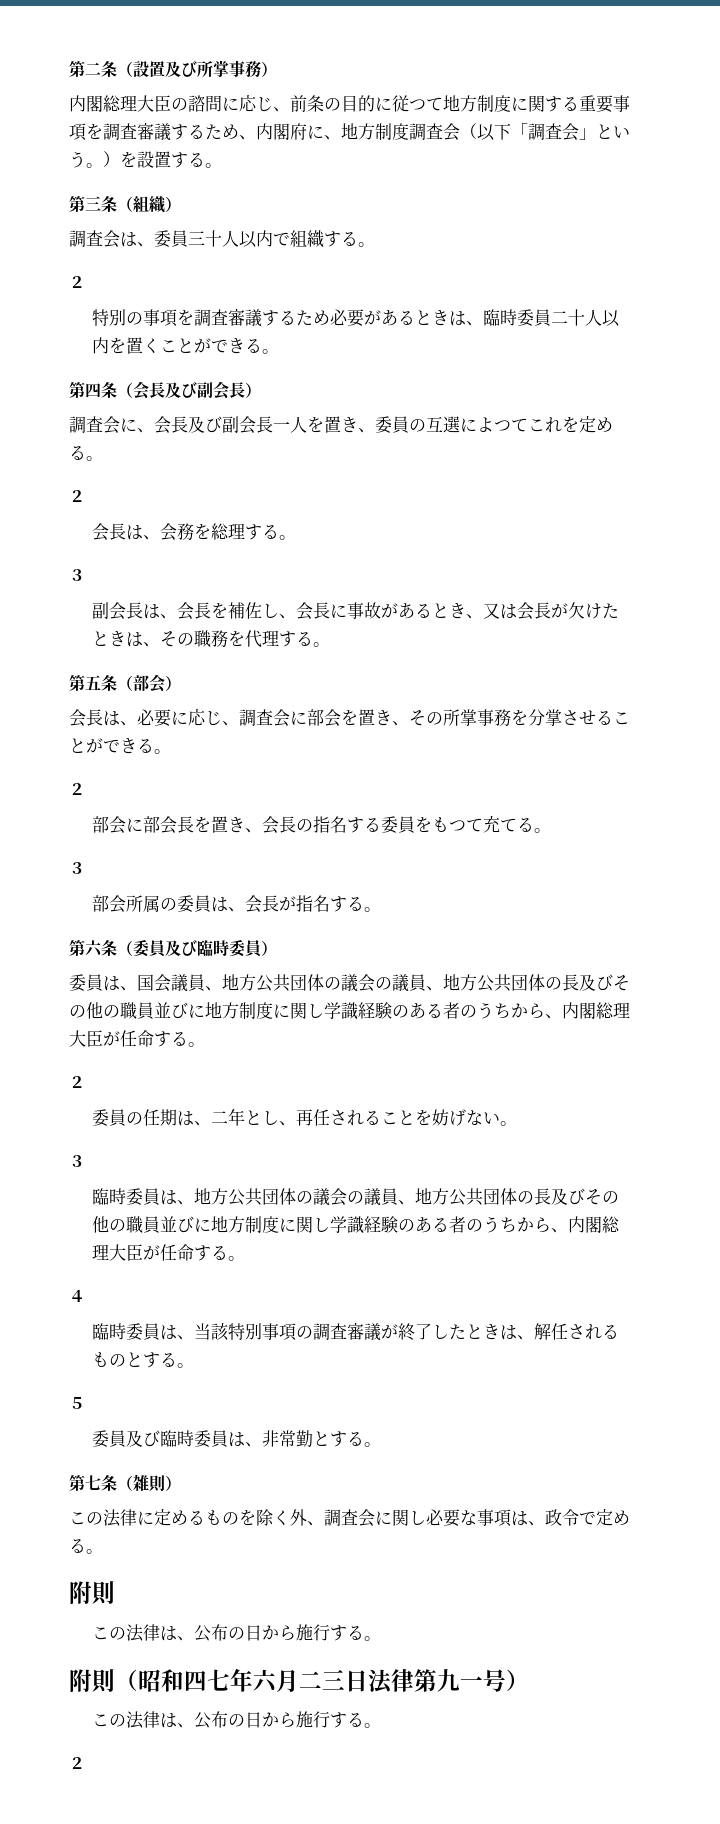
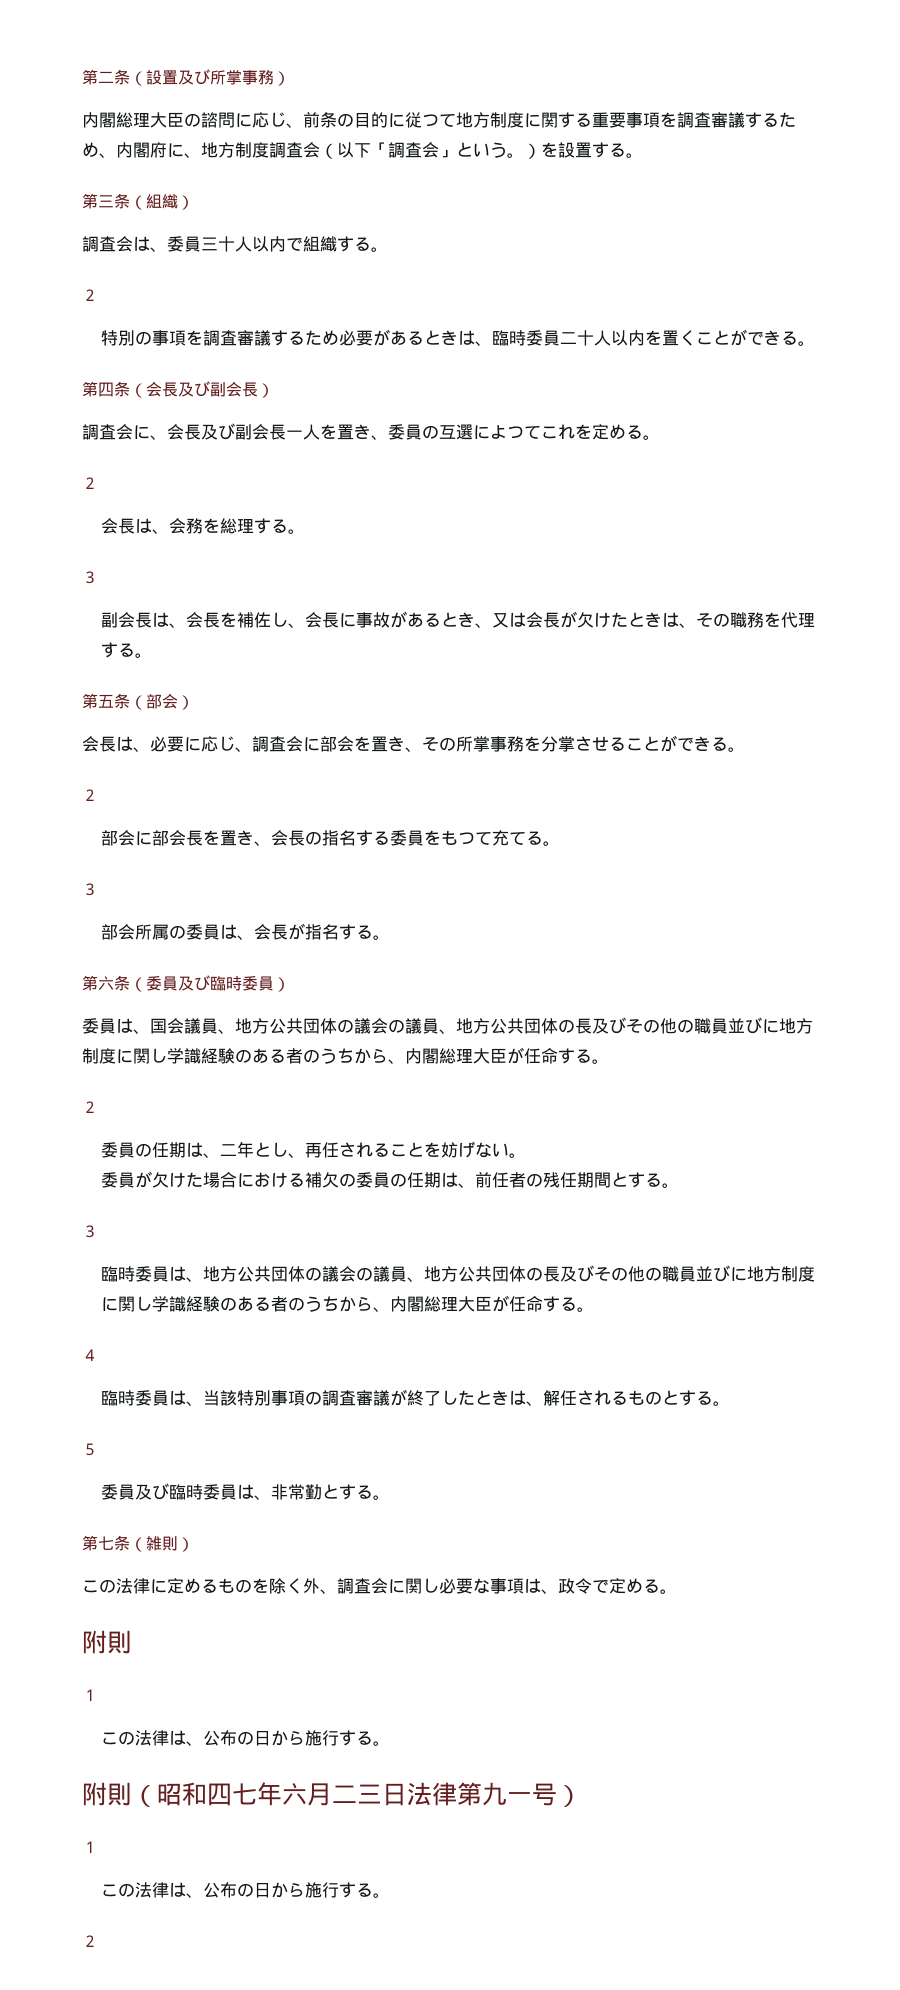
+ 委員が欠けた場合における補欠の委員の任期は、前任者の残任期間とする。
  この法律に定めるものを除く外、調査会に関し必要な事項は、政令で定める。
  附則
+ １
  附則（昭和四七年六月二三日法律第九一号）
+ １

